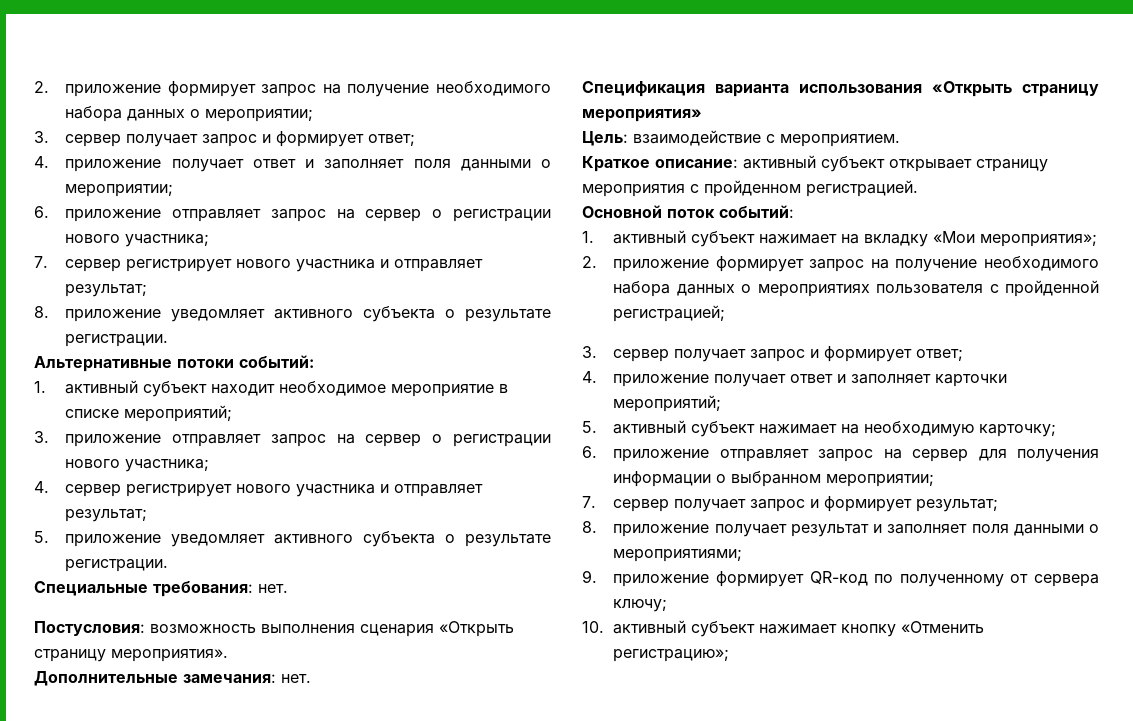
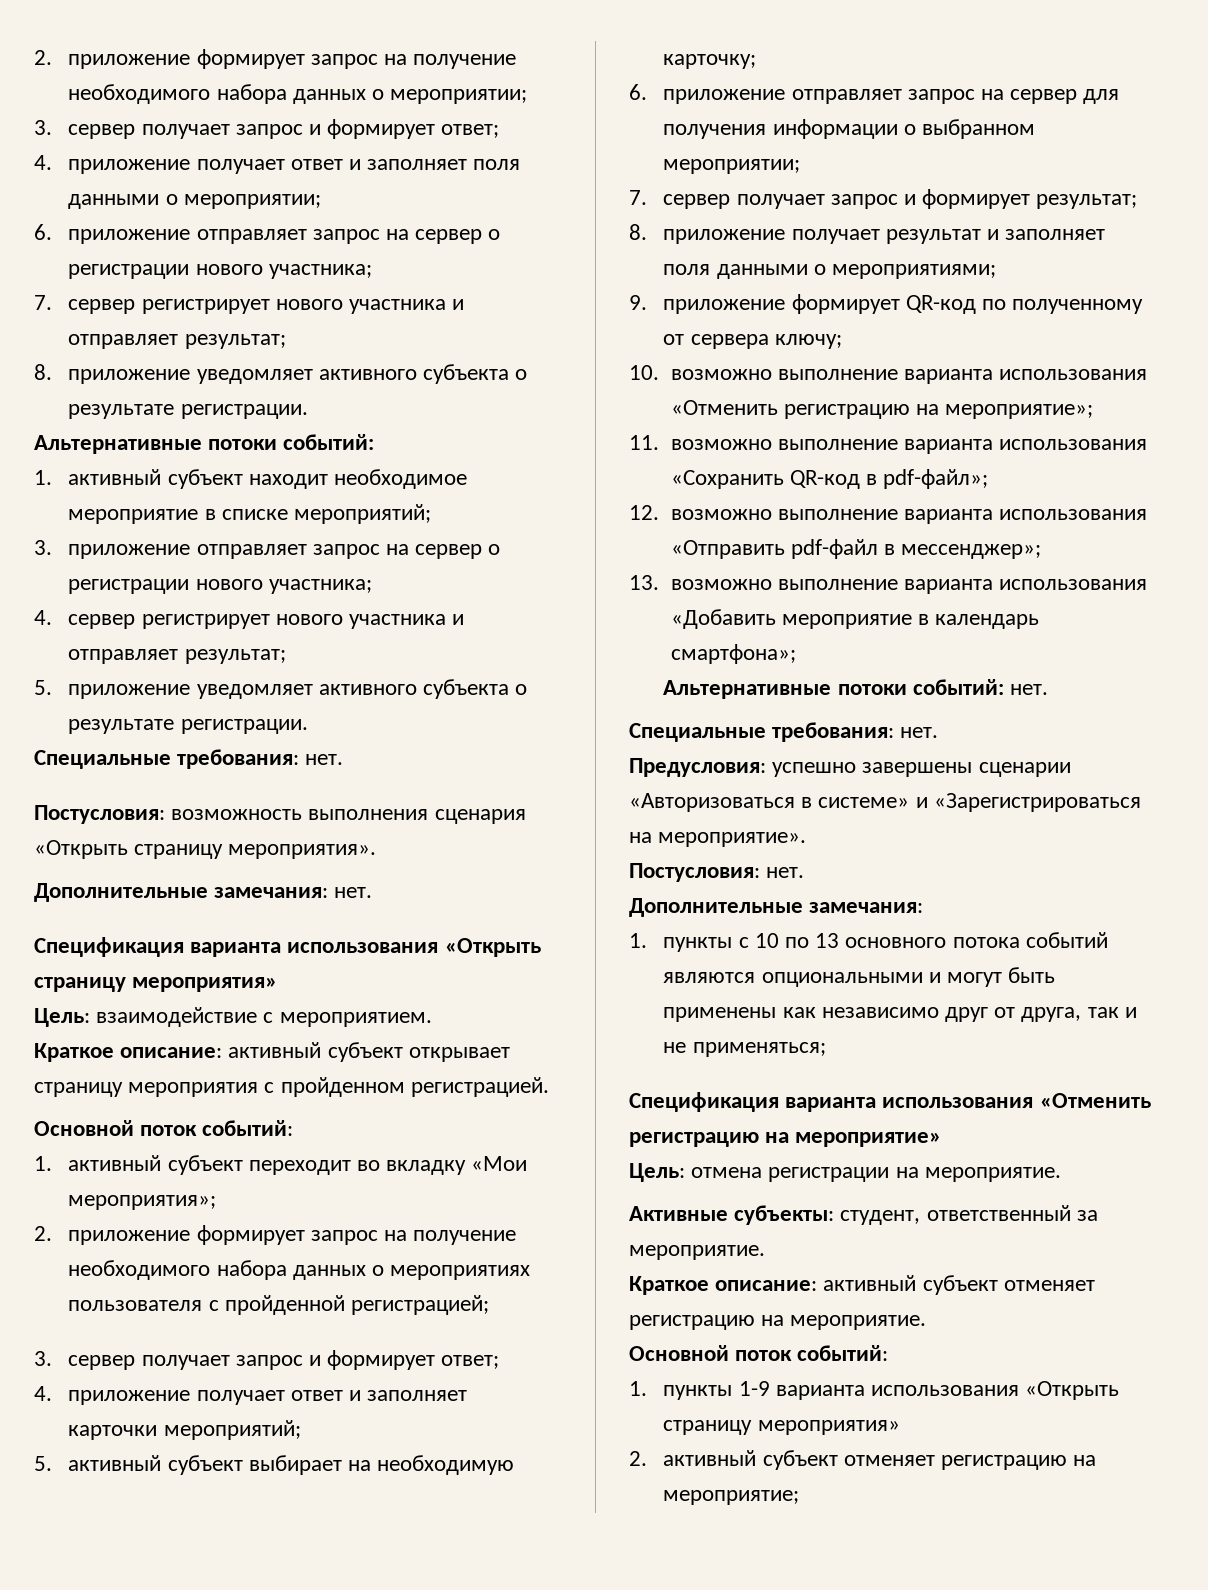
- 1. активный субъект нажимает на вкладку «Мои мероприятия»;
+ 1. активный субъект переходит во вкладку «Мои мероприятия»;
- 5. активный субъект нажимает на необходимую карточку;
+ 5. активный субъект выбирает на необходимую карточку;
- 10. активный субъект нажимает кнопку «Отменить регистрацию»;
+ 10. возможно выполнение варианта использования «Отменить регистрацию на мероприятие»;
+ 11. возможно выполнение варианта использования «Сохранить QR-код в pdf-файл»;
+ 12. возможно выполнение варианта использования «Отправить pdf-файл в мессенджер»;
+ 13. возможно выполнение варианта использования «Добавить мероприятие в календарь смартфона»;
+ Альтернативные потоки событий: нет.
+ Специальные требования: нет.
+ Предусловия: успешно завершены сценарии «Авторизоваться в системе» и «Зарегистрироваться на мероприятие».
+ Постусловия: нет.
+ Дополнительные замечания:
+ 1. пункты с 10 по 13 основного потока событий являются опциональными и могут быть применены как независимо друг от друга, так и не применяться;
+ Спецификация варианта использования «Отменить регистрацию на мероприятие»
+ Цель: отмена регистрации на мероприятие.
+ Активные субъекты: студент, ответственный за мероприятие.
+ Краткое описание: активный субъект отменяет регистрацию на мероприятие.
+ Основной поток событий:
+ 1. пункты 1-9 варианта использования «Открыть страницу мероприятия»
+ 2. активный субъект отменяет регистрацию на мероприятие;

